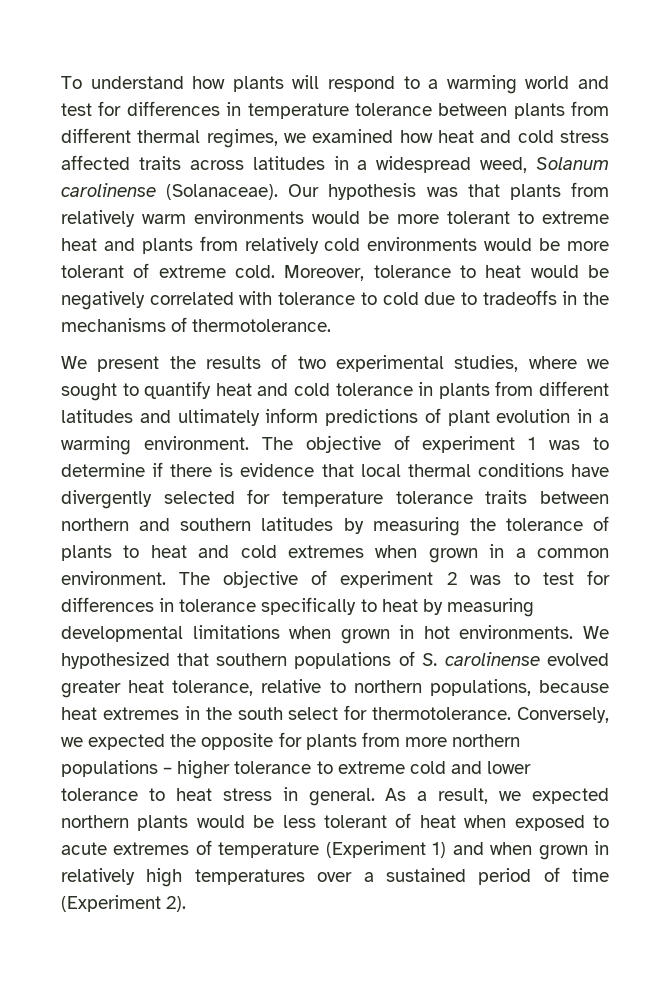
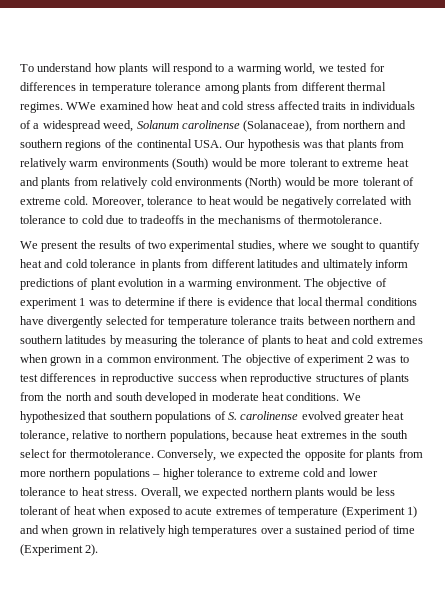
- To understand how plants will respond to a warming world and test for differences in temperature tolerance between plants from different thermal regimes, we examined how heat and cold stress affected traits across latitudes in a widespread weed, Solanum carolinense (Solanaceae). Our hypothesis was that plants from relatively warm environments would be more tolerant to extreme heat and plants from relatively cold environments would be more tolerant of extreme cold.
+ To understand how plants will respond to a warming world, we tested for differences in temperature tolerance among plants from different thermal regimes. WWe examined how heat and cold stress affected traits in individuals of a widespread weed, Solanum carolinense (Solanaceae), from northern and southern regions of the continental USA. Our hypothesis was that plants from relatively warm environments (South) would be more tolerant to extreme heat and plants from relatively cold environments (North) would be more tolerant of extreme cold.
- The objective of experiment 2 was to test for differences in tolerance specifically to heat by measuring developmental limitations when grown in hot environments.
+ The objective of experiment 2 was to test differences in reproductive success when reproductive structures of plants from the north and south developed in moderate heat conditions.
- Conversely, we expected the opposite for plants from more northern populations – higher tolerance to extreme cold and lower tolerance to heat stress in general. As a result, we expected northern plants would be less tolerant of heat when exposed to acute extremes of temperature (Experiment 1) and when grown in relatively high temperatures over a sustained period of time (Experiment 2).
+ Conversely, we expected the opposite for plants from more northern populations – higher tolerance to extreme cold and lower tolerance to heat stress. Overall, we expected northern plants would be less tolerant of heat when exposed to acute extremes of temperature (Experiment 1) and when grown in relatively high temperatures over a sustained period of time (Experiment 2).

